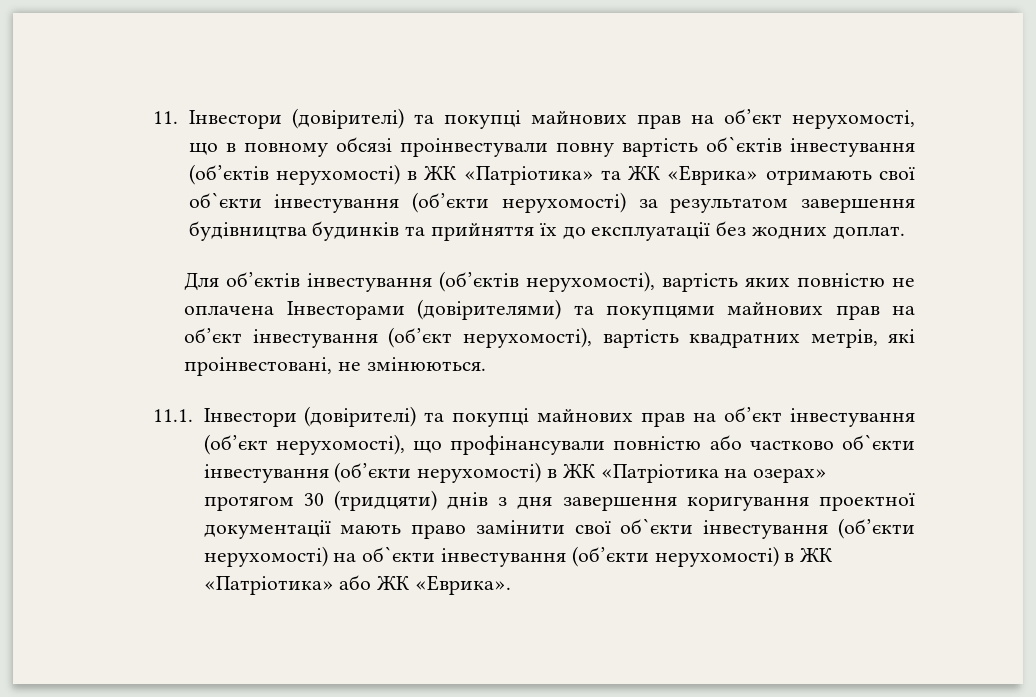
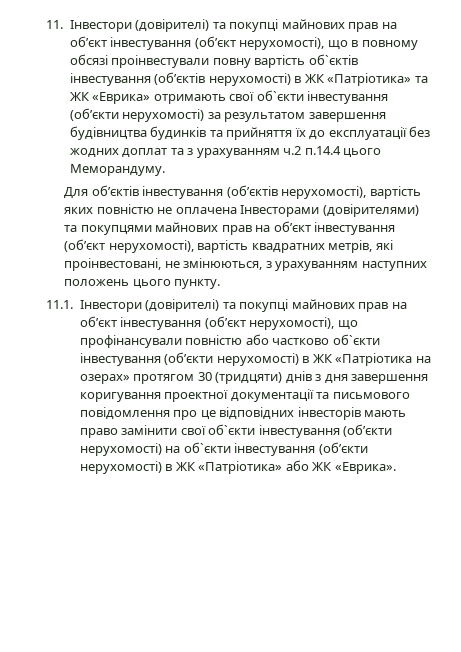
- 11. Інвестори (довірителі) та покупці майнових прав на об’єкт нерухомості, що в повному обсязі проінвестували повну вартість об`єктів інвестування (об’єктів нерухомості) в ЖК «Патріотика» та ЖК «Еврика» отримають свої об`єкти інвестування (об’єкти нерухомості) за результатом завершення будівництва будинків та прийняття їх до експлуатації без жодних доплат.
+ 11. Інвестори (довірителі) та покупці майнових прав на об’єкт інвестування (об’єкт нерухомості), що в повному обсязі проінвестували повну вартість об`єктів інвестування (об’єктів нерухомості) в ЖК «Патріотика» та ЖК «Еврика» отримають свої об`єкти інвестування (об’єкти нерухомості) за результатом завершення будівництва будинків та прийняття їх до експлуатації без жодних доплат та з урахуванням ч.2 п.14.4 цього Меморандуму.
- Для об’єктів інвестування (об’єктів нерухомості), вартість яких повністю не оплачена Інвесторами (довірителями) та покупцями майнових прав на об’єкт інвестування (об’єкт нерухомості), вартість квадратних метрів, які проінвестовані, не змінюються.
+ Для об’єктів інвестування (об’єктів нерухомості), вартість яких повністю не оплачена Інвесторами (довірителями) та покупцями майнових прав на об’єкт інвестування (об’єкт нерухомості), вартість квадратних метрів, які проінвестовані, не змінюються, з урахуванням наступних положень цього пункту.
- 11.1. Інвестори (довірителі) та покупці майнових прав на об’єкт інвестування (об’єкт нерухомості), що профінансували повністю або частково об`єкти інвестування (об’єкти нерухомості) в ЖК «Патріотика на озерах» протягом 30 (тридцяти) днів з дня завершення коригування проектної документації мають право замінити свої об`єкти інвестування (об’єкти нерухомості) на об`єкти інвестування (об’єкти нерухомості) в ЖК «Патріотика» або ЖК «Еврика».
+ 11.1. Інвестори (довірителі) та покупці майнових прав на об’єкт інвестування (об’єкт нерухомості), що профінансували повністю або частково об`єкти інвестування (об’єкти нерухомості) в ЖК «Патріотика на озерах» протягом 30 (тридцяти) днів з дня завершення коригування проектної документації та письмового повідомлення про це відповідних інвесторів мають право замінити свої об`єкти інвестування (об’єкти нерухомості) на об`єкти інвестування (об’єкти нерухомості) в ЖК «Патріотика» або ЖК «Еврика».

